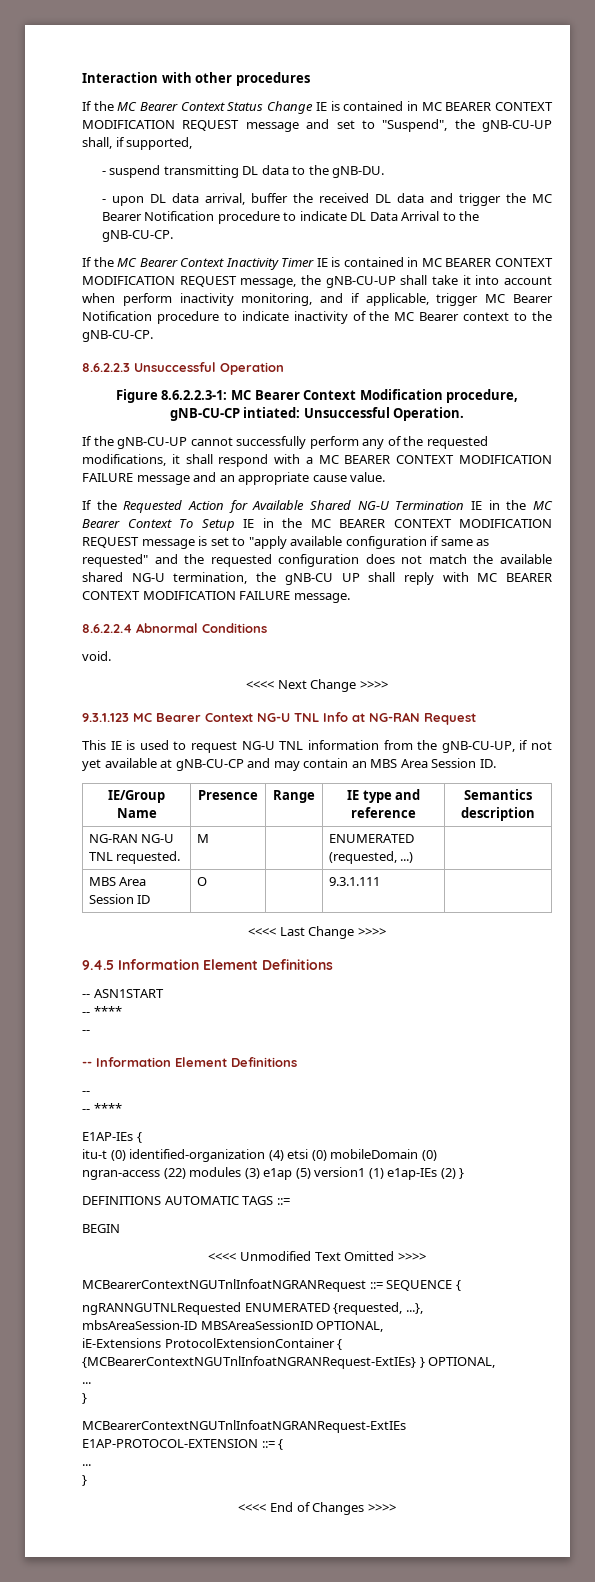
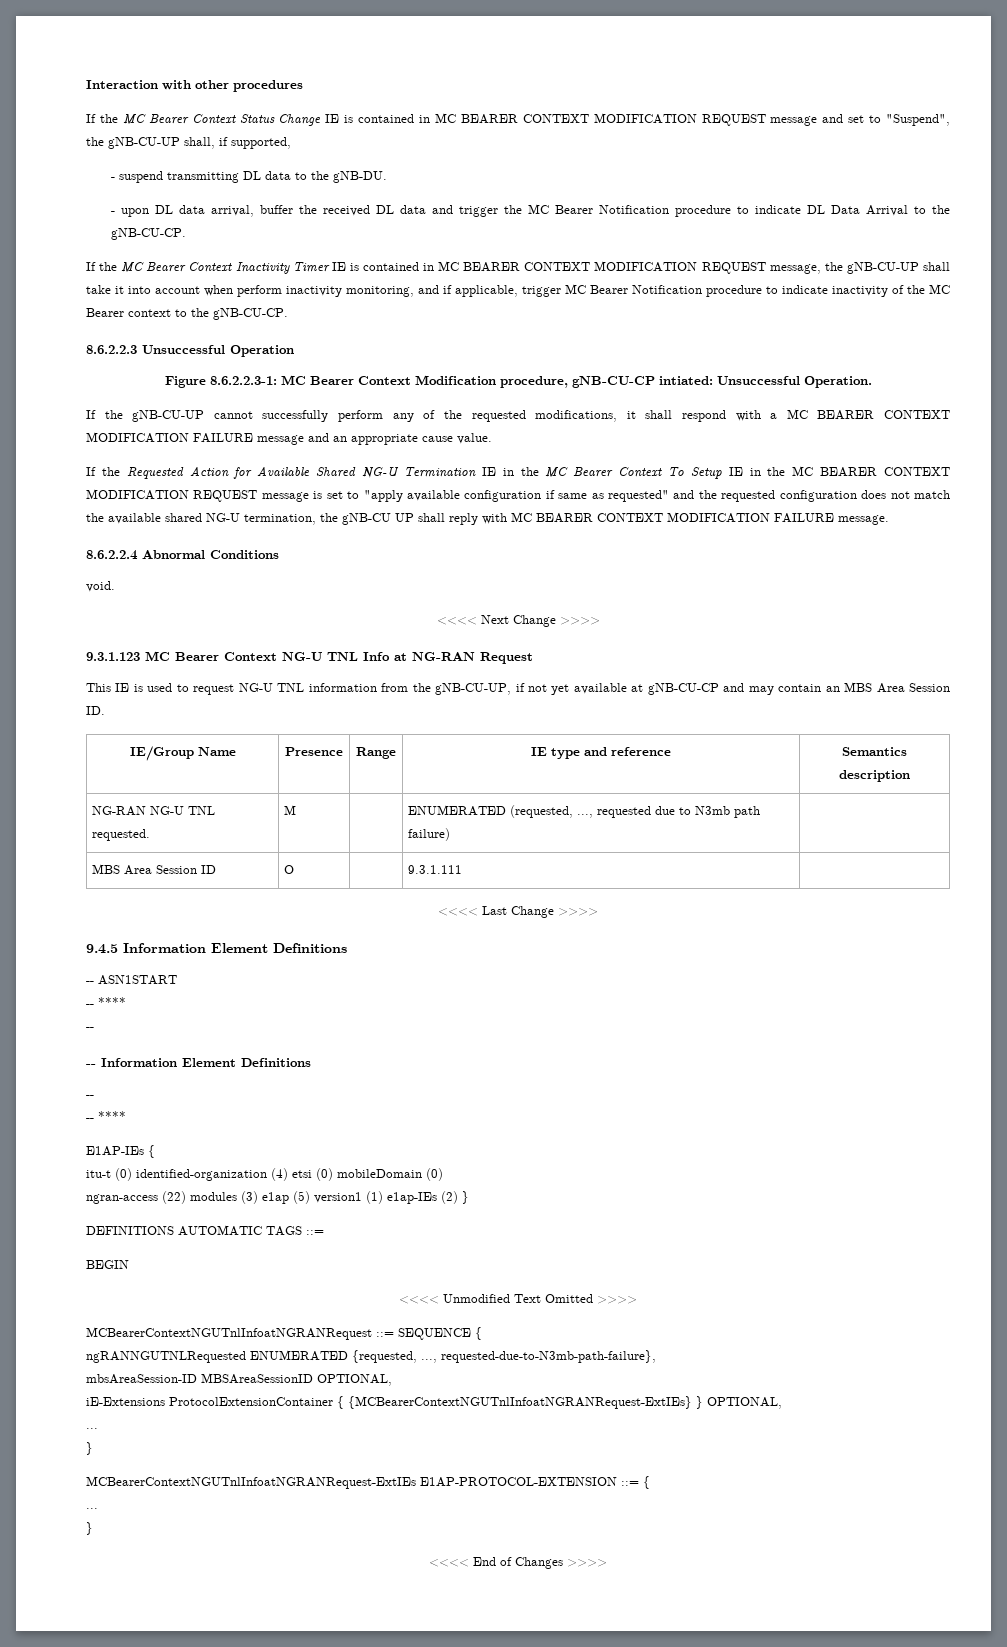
- NG-RAN NG-U TNL requested. | M | | ENUMERATED (requested, ...) |
+ NG-RAN NG-U TNL requested. | M | | ENUMERATED (requested, ..., requested due to N3mb path failure) |
- ngRANNGUTNLRequested ENUMERATED {requested, ...},
+ ngRANNGUTNLRequested ENUMERATED {requested, ..., requested-due-to-N3mb-path-failure},

